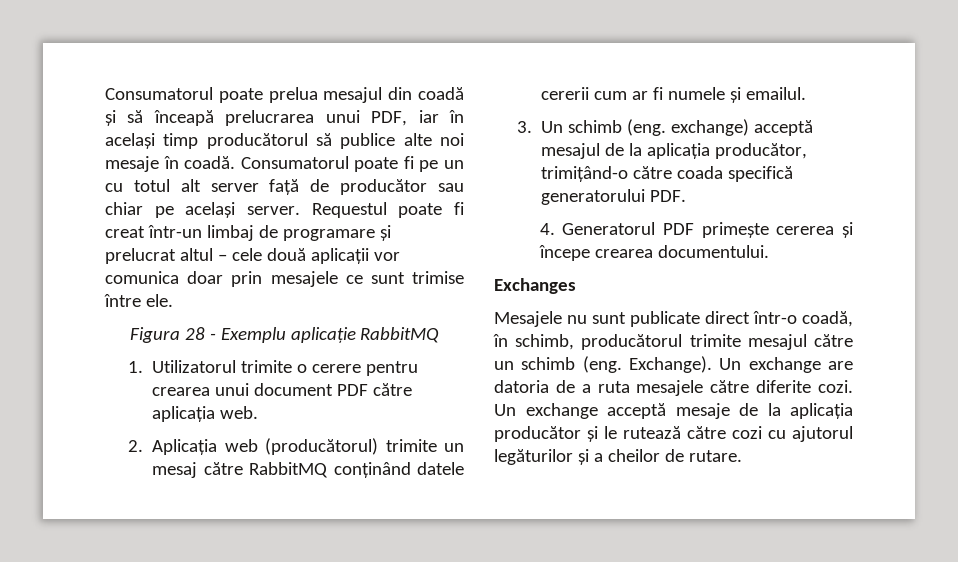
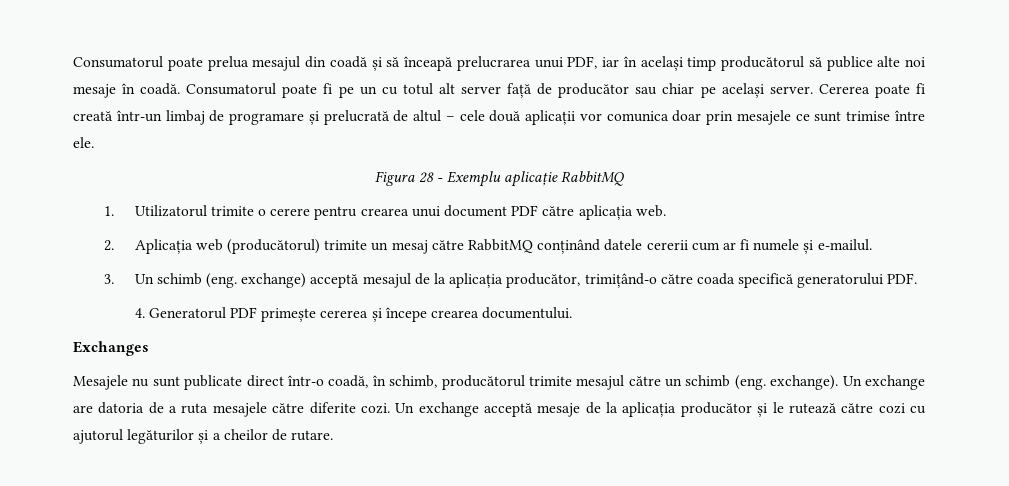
- Requestul poate fi creat într-un limbaj de programare și prelucrat altul – cele două aplicații vor comunica doar prin mesajele ce sunt trimise între ele.
+ Cererea poate fi creată într-un limbaj de programare și prelucrată de altul – cele două aplicații vor comunica doar prin mesajele ce sunt trimise între ele.
- 2. Aplicația web (producătorul) trimite un mesaj către RabbitMQ conținând datele cererii cum ar fi numele și emailul.
+ 2. Aplicația web (producătorul) trimite un mesaj către RabbitMQ conținând datele cererii cum ar fi numele și e-mailul.
- Mesajele nu sunt publicate direct într-o coadă, în schimb, producătorul trimite mesajul către un schimb (eng. Exchange).
+ Mesajele nu sunt publicate direct într-o coadă, în schimb, producătorul trimite mesajul către un schimb (eng. exchange).

